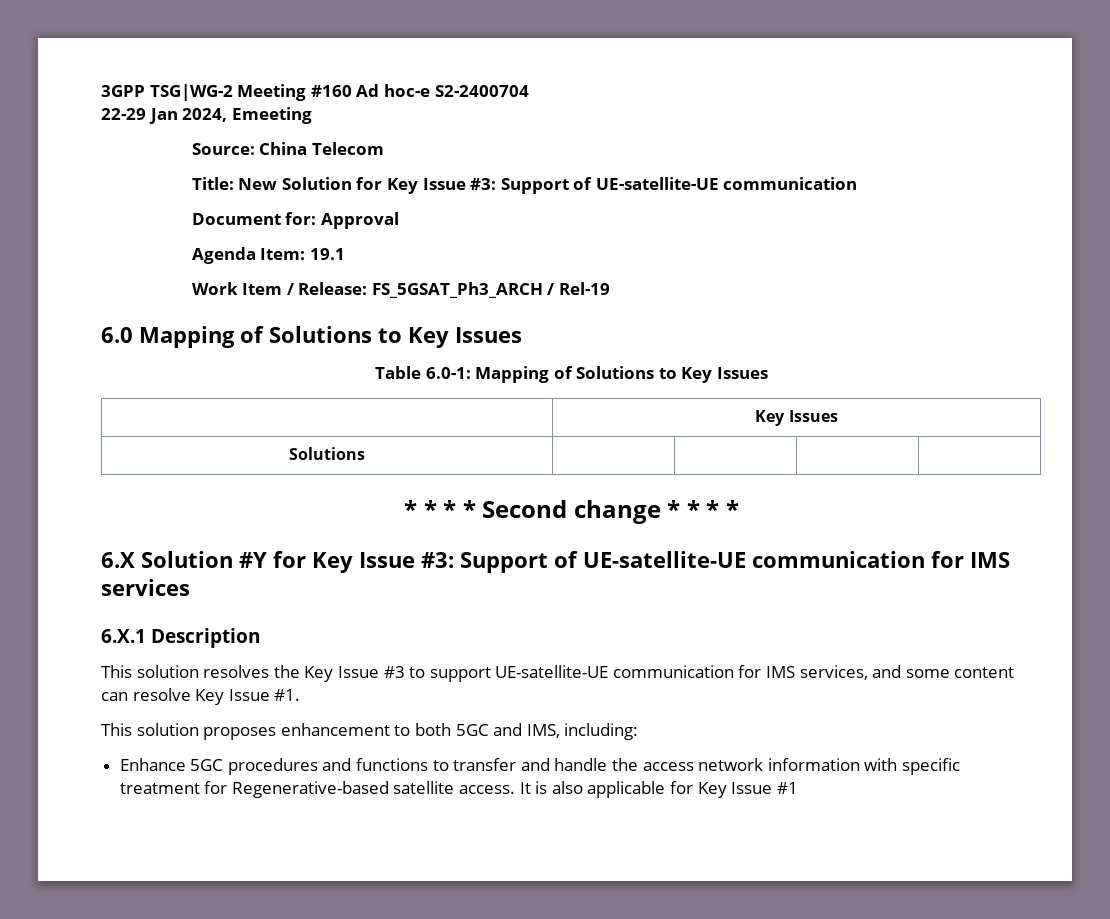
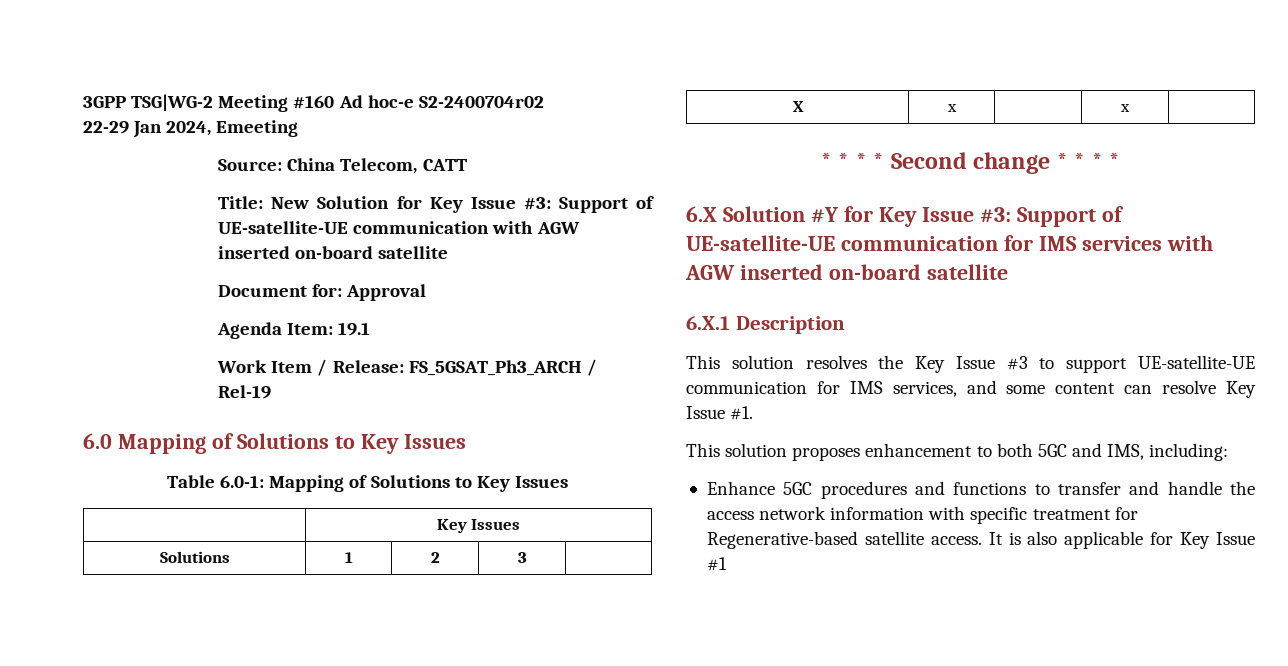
- 3GPP TSG|WG-2 Meeting #160 Ad hoc-e S2-2400704
+ 3GPP TSG|WG-2 Meeting #160 Ad hoc-e S2-2400704r02
- Source: China Telecom
+ Source: China Telecom, CATT
- Title: New Solution for Key Issue #3: Support of UE-satellite-UE communication
+ Title: New Solution for Key Issue #3: Support of UE-satellite-UE communication with AGW inserted on-board satellite
- Solutions | | | |
+ Solutions | 1 | 2 | 3 |
+ X | x | | x |
- 6.X Solution #Y for Key Issue #3: Support of UE-satellite-UE communication for IMS services
+ 6.X Solution #Y for Key Issue #3: Support of UE-satellite-UE communication for IMS services with AGW inserted on-board satellite

